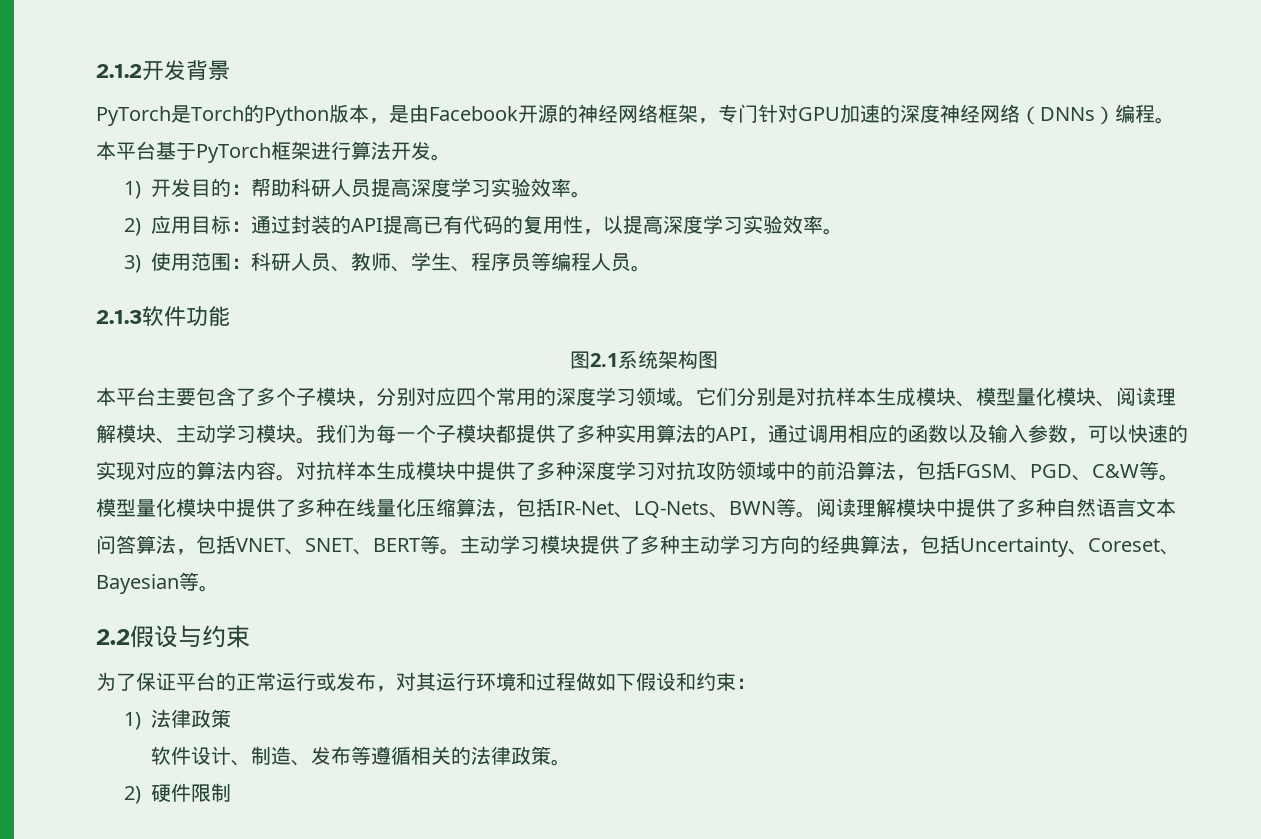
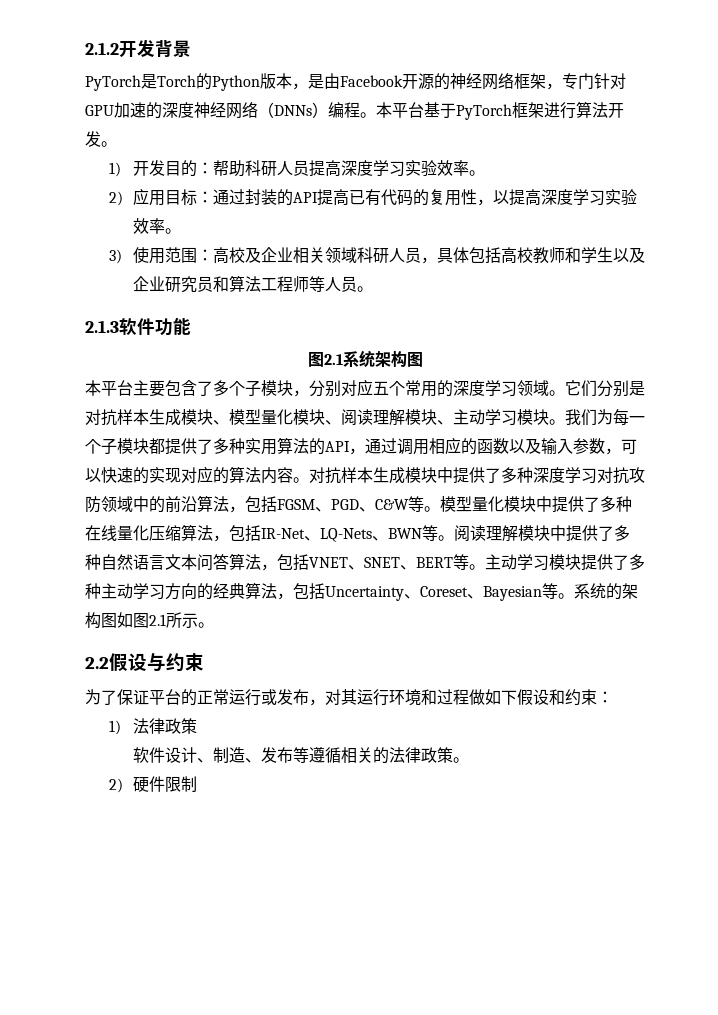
- 3)使用范围：科研人员、教师、学生、程序员等编程人员。
+ 3)使用范围：高校及企业相关领域科研人员，具体包括高校教师和学生以及企业研究员和算法工程师等人员。
- 本平台主要包含了多个子模块，分别对应四个常用的深度学习领域。
+ 本平台主要包含了多个子模块，分别对应五个常用的深度学习领域。
+ 系统的架构图如图2.1所示。

